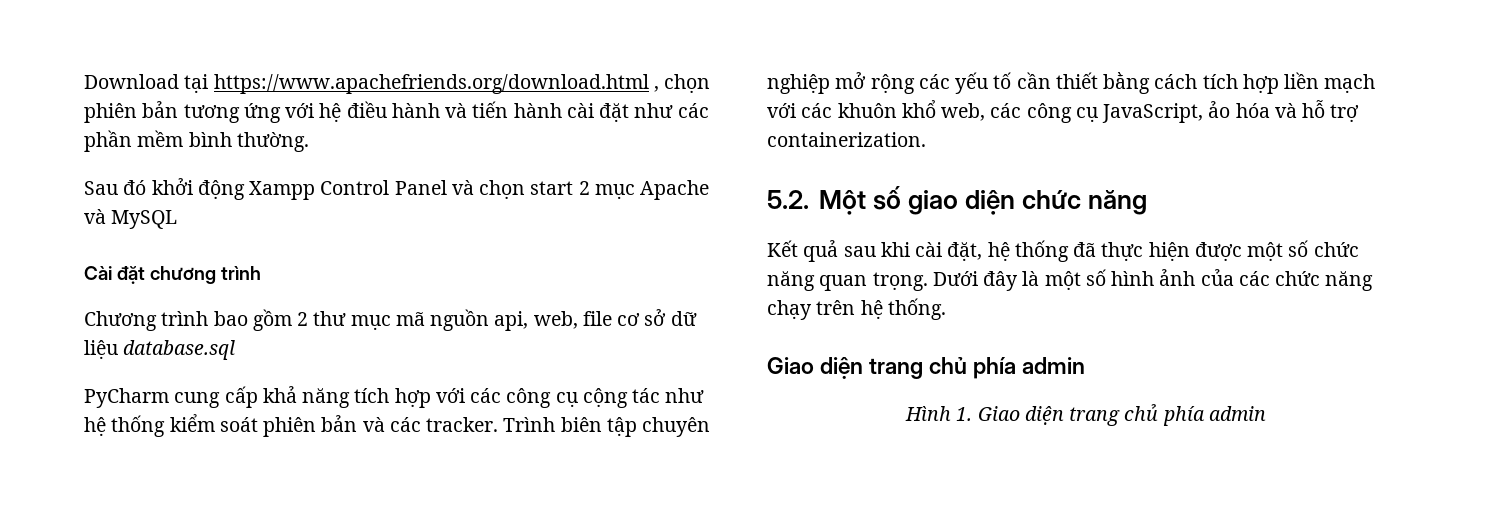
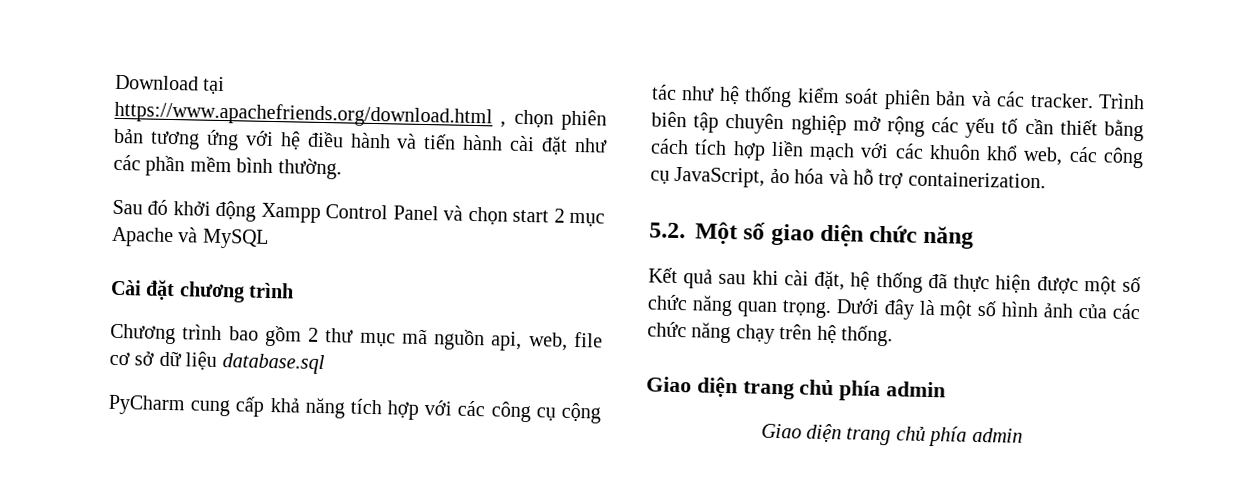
  Dưới đây là một số hình ảnh của các chức năng chạy trên hệ thống.
  Giao diện trang chủ phía admin
- Hình 1. Giao diện trang chủ phía admin
+ Giao diện trang chủ phía admin

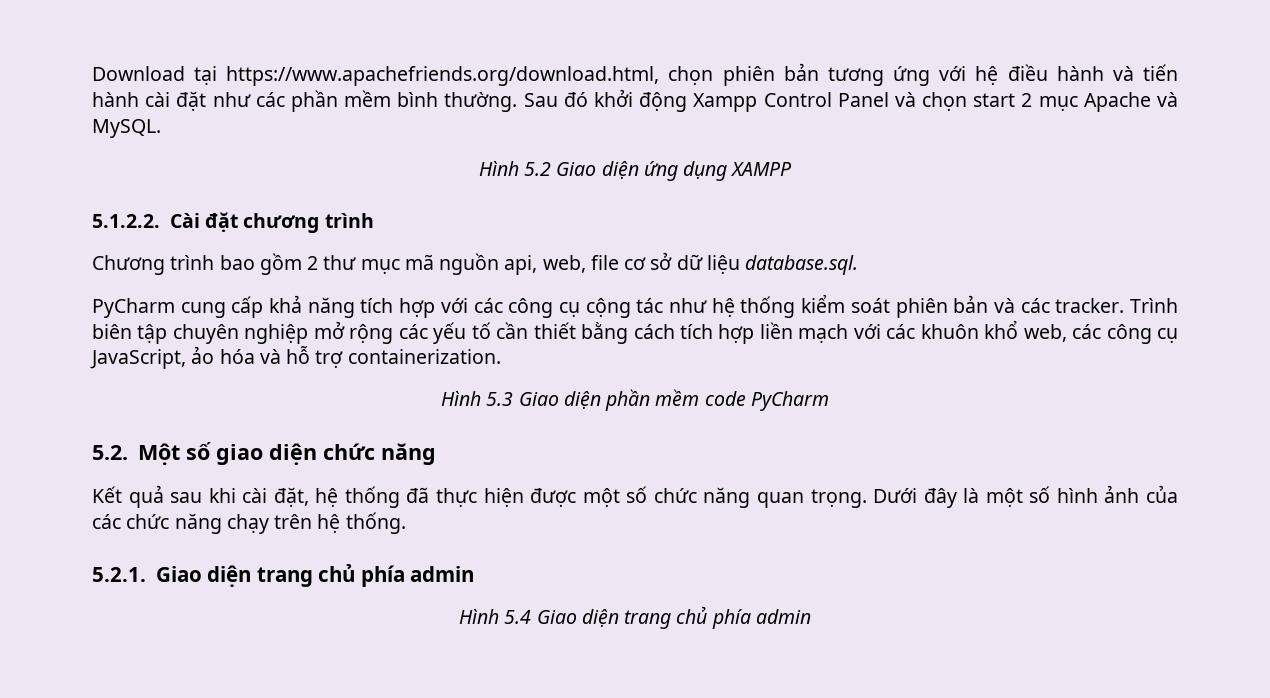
- Download tại https://www.apachefriends.org/download.html , chọn phiên bản tương ứng với hệ điều hành và tiến hành cài đặt như các phần mềm bình thường.
- Sau đó khởi động Xampp Control Panel và chọn start 2 mục Apache và MySQL
- Cài đặt chương trình
+ Download tại https://www.apachefriends.org/download.html, chọn phiên bản tương ứng với hệ điều hành và tiến hành cài đặt như các phần mềm bình thường. Sau đó khởi động Xampp Control Panel và chọn start 2 mục Apache và MySQL.
+ Hình 5.2 Giao diện ứng dụng XAMPP
+ 5.1.2.2. Cài đặt chương trình
- Chương trình bao gồm 2 thư mục mã nguồn api, web, file cơ sở dữ liệu database.sql
+ Chương trình bao gồm 2 thư mục mã nguồn api, web, file cơ sở dữ liệu database.sql.
+ Hình 5.3 Giao diện phần mềm code PyCharm
  Dưới đây là một số hình ảnh của các chức năng chạy trên hệ thống.
- Giao diện trang chủ phía admin
- Giao diện trang chủ phía admin
+ 5.2.1. Giao diện trang chủ phía admin
+ Hình 5.4 Giao diện trang chủ phía admin

